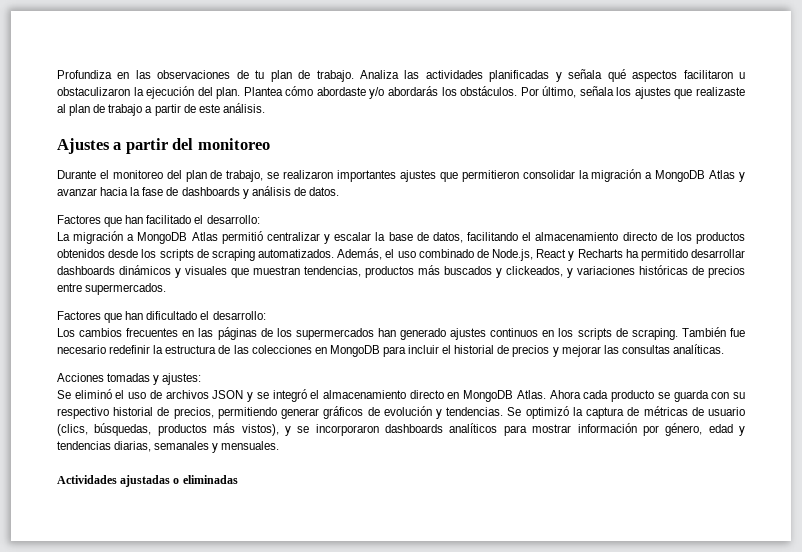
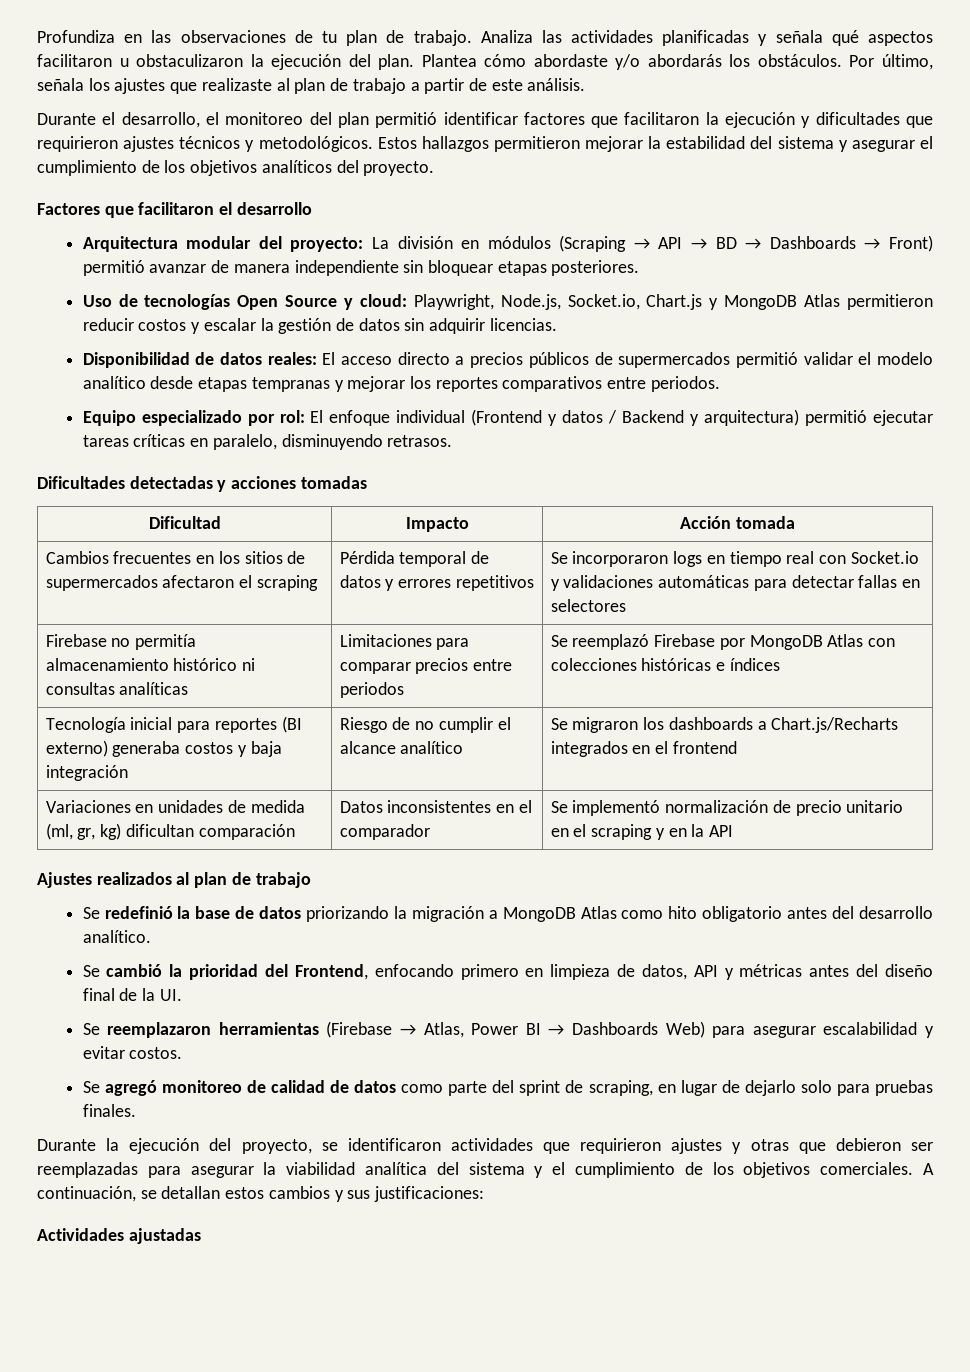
- Ajustes a partir del monitoreo
- Durante el monitoreo del plan de trabajo, se realizaron importantes ajustes que permitieron consolidar la migración a MongoDB Atlas y avanzar hacia la fase de dashboards y análisis de datos.
- Factores que han facilitado el desarrollo:
- La migración a MongoDB Atlas permitió centralizar y escalar la base de datos, facilitando el almacenamiento directo de los productos obtenidos desde los scripts de scraping automatizados. Además, el uso combinado de Node.js, React y Recharts ha permitido desarrollar dashboards dinámicos y visuales que muestran tendencias, productos más buscados y clickeados, y variaciones históricas de precios entre supermercados.
- Factores que han dificultado el desarrollo:
- Los cambios frecuentes en las páginas de los supermercados han generado ajustes continuos en los scripts de scraping. También fue necesario redefinir la estructura de las colecciones en MongoDB para incluir el historial de precios y mejorar las consultas analíticas.
- Acciones tomadas y ajustes:
- Se eliminó el uso de archivos JSON y se integró el almacenamiento directo en MongoDB Atlas. Ahora cada producto se guarda con su respectivo historial de precios, permitiendo generar gráficos de evolución y tendencias. Se optimizó la captura de métricas de usuario (clics, búsquedas, productos más vistos), y se incorporaron dashboards analíticos para mostrar información por género, edad y tendencias diarias, semanales y mensuales.
+ Durante el desarrollo, el monitoreo del plan permitió identificar factores que facilitaron la ejecución y dificultades que requirieron ajustes técnicos y metodológicos. Estos hallazgos permitieron mejorar la estabilidad del sistema y asegurar el cumplimiento de los objetivos analíticos del proyecto.
+ Factores que facilitaron el desarrollo
+ Arquitectura modular del proyecto: La división en módulos (Scraping → API → BD → Dashboards → Front) permitió avanzar de manera independiente sin bloquear etapas posteriores.
+ Uso de tecnologías Open Source y cloud: Playwright, Node.js, Socket.io, Chart.js y MongoDB Atlas permitieron reducir costos y escalar la gestión de datos sin adquirir licencias.
+ Disponibilidad de datos reales: El acceso directo a precios públicos de supermercados permitió validar el modelo analítico desde etapas tempranas y mejorar los reportes comparativos entre periodos.
+ Equipo especializado por rol: El enfoque individual (Frontend y datos / Backend y arquitectura) permitió ejecutar tareas críticas en paralelo, disminuyendo retrasos.
+ Dificultades detectadas y acciones tomadas
+ Dificultad | Impacto | Acción tomada
+ Cambios frecuentes en los sitios de supermercados afectaron el scraping | Pérdida temporal de datos y errores repetitivos | Se incorporaron logs en tiempo real con Socket.io y validaciones automáticas para detectar fallas en selectores
+ Firebase no permitía almacenamiento histórico ni consultas analíticas | Limitaciones para comparar precios entre periodos | Se reemplazó Firebase por MongoDB Atlas con colecciones históricas e índices
+ Tecnología inicial para reportes (BI externo) generaba costos y baja integración | Riesgo de no cumplir el alcance analítico | Se migraron los dashboards a Chart.js/Recharts integrados en el frontend
+ Variaciones en unidades de medida (ml, gr, kg) dificultan comparación | Datos inconsistentes en el comparador | Se implementó normalización de precio unitario en el scraping y en la API
+ Ajustes realizados al plan de trabajo
+ Se redefinió la base de datos priorizando la migración a MongoDB Atlas como hito obligatorio antes del desarrollo analítico.
+ Se cambió la prioridad del Frontend, enfocando primero en limpieza de datos, API y métricas antes del diseño final de la UI.
+ Se reemplazaron herramientas (Firebase → Atlas, Power BI → Dashboards Web) para asegurar escalabilidad y evitar costos.
+ Se agregó monitoreo de calidad de datos como parte del sprint de scraping, en lugar de dejarlo solo para pruebas finales.
+ Durante la ejecución del proyecto, se identificaron actividades que requirieron ajustes y otras que debieron ser reemplazadas para asegurar la viabilidad analítica del sistema y el cumplimiento de los objetivos comerciales. A continuación, se detallan estos cambios y sus justificaciones:
- Actividades ajustadas o eliminadas
+ Actividades ajustadas

